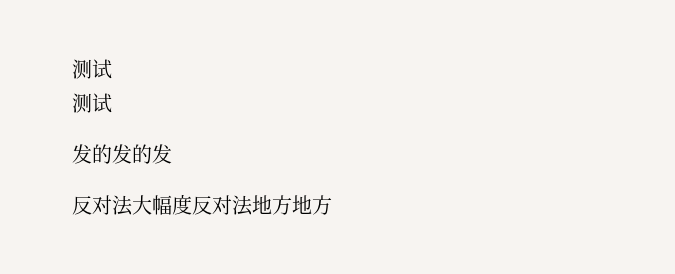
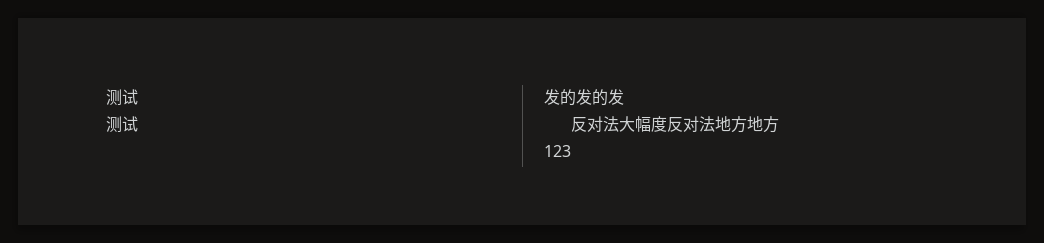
+ 123

